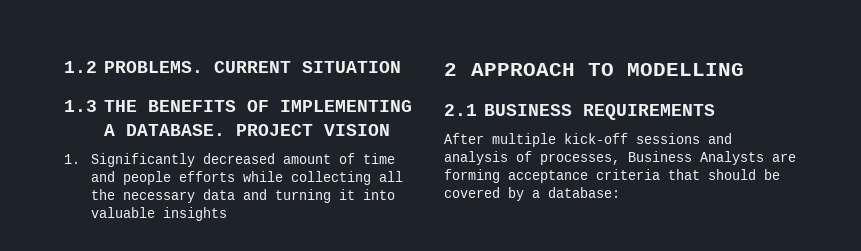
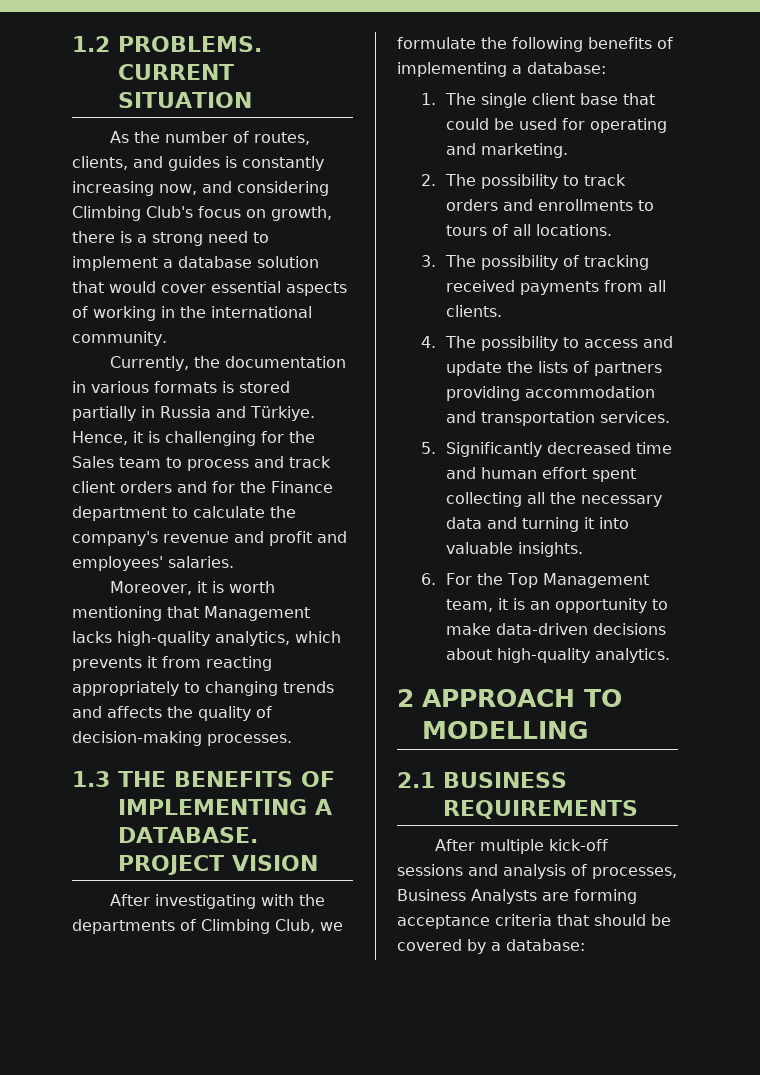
+ As the number of routes, clients, and guides is constantly increasing now, and considering Climbing Club's focus on growth, there is a strong need to implement a database solution that would cover essential aspects of working in the international community.
+ Currently, the documentation in various formats is stored partially in Russia and Türkiye. Hence, it is challenging for the Sales team to process and track client orders and for the Finance department to calculate the company's revenue and profit and employees' salaries.
+ Moreover, it is worth mentioning that Management lacks high-quality analytics, which prevents it from reacting appropriately to changing trends and affects the quality of decision-making processes.
- 1. Significantly decreased amount of time and people efforts while collecting all the necessary data and turning it into valuable insights
+ After investigating with the departments of Climbing Club, we formulate the following benefits of implementing a database:
+ 1. The single client base that could be used for operating and marketing.
+ 2. The possibility to track orders and enrollments to tours of all locations.
+ 3. The possibility of tracking received payments from all clients.
+ 4. The possibility to access and update the lists of partners providing accommodation and transportation services.
+ 5. Significantly decreased time and human effort spent collecting all the necessary data and turning it into valuable insights.
+ 6. For the Top Management team, it is an opportunity to make data-driven decisions about high-quality analytics.

